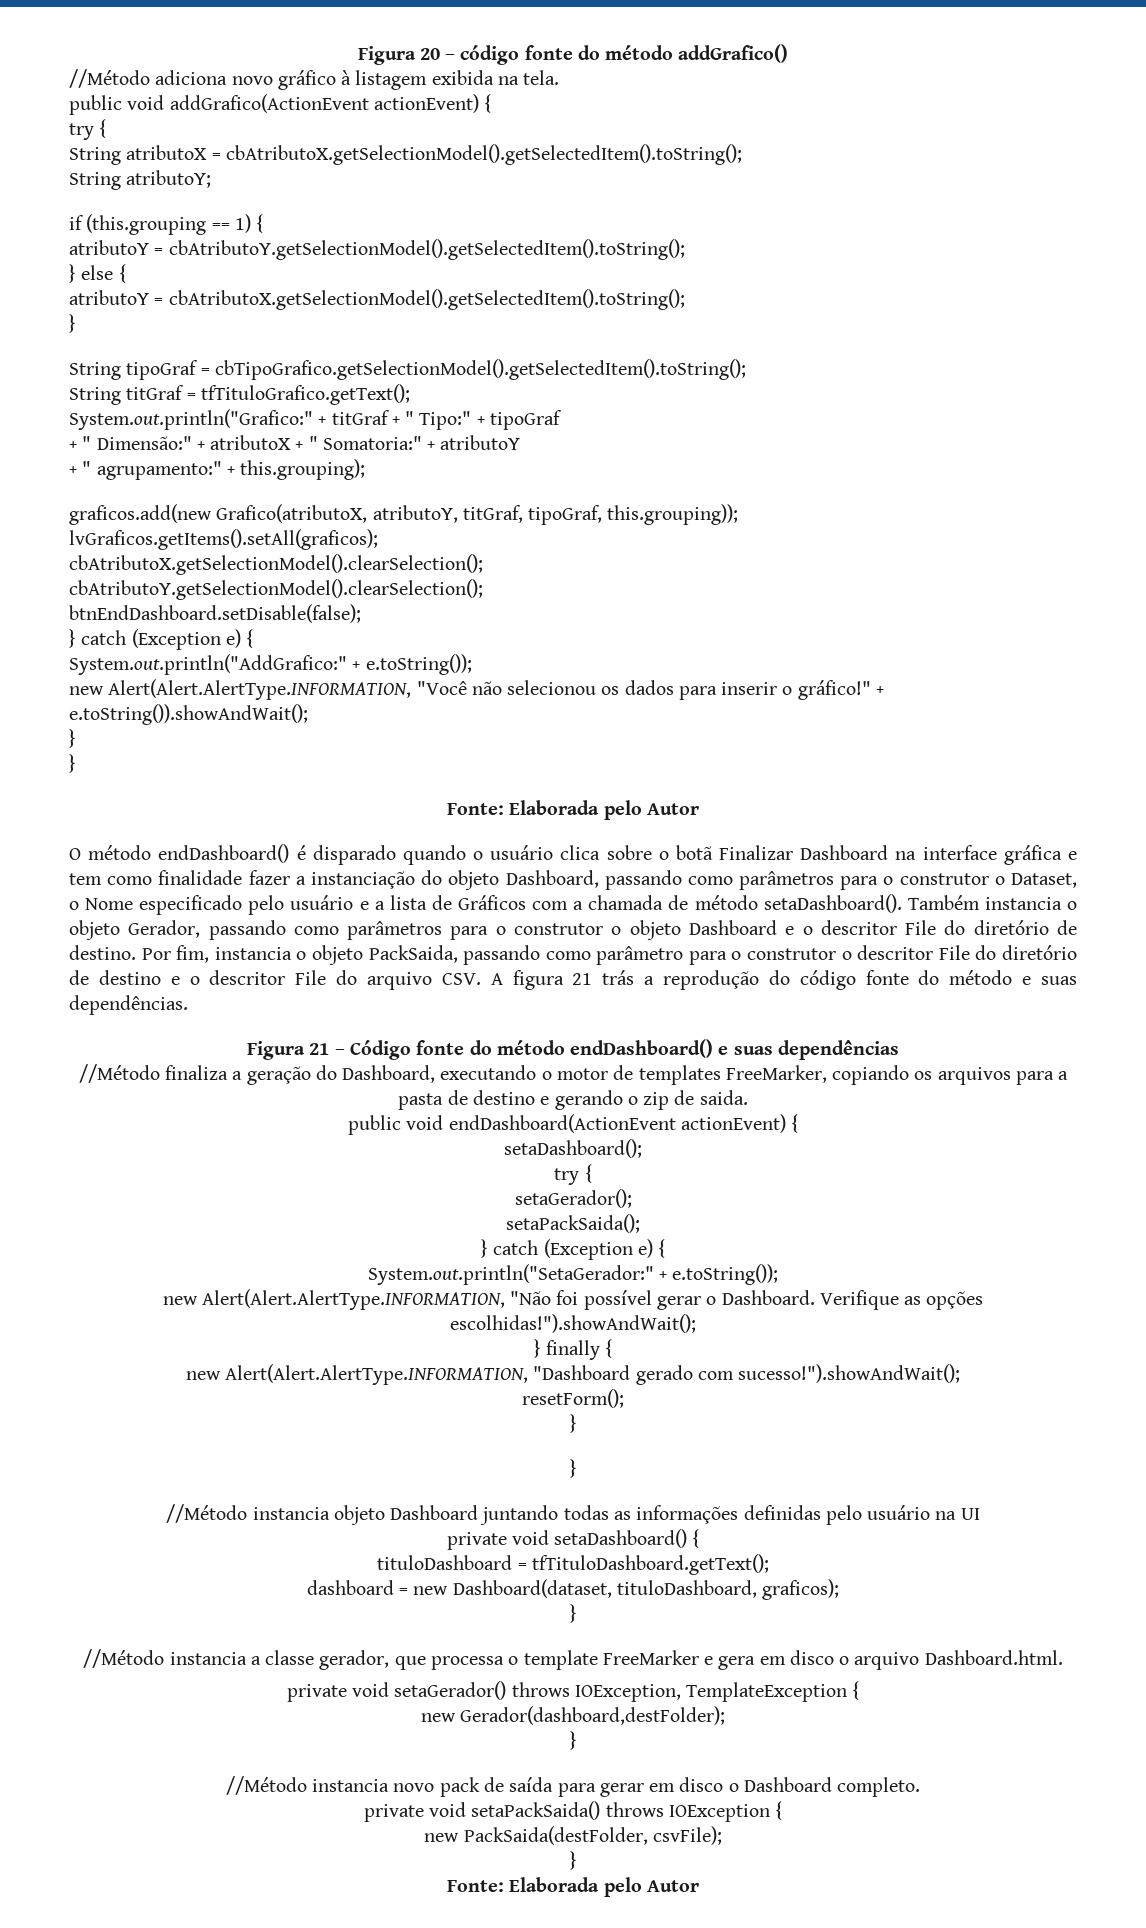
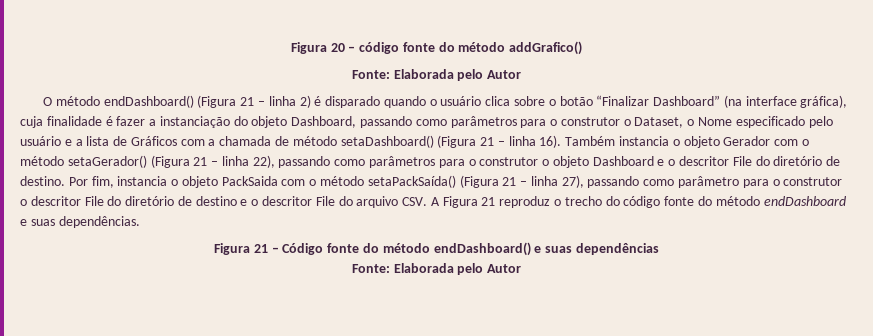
- //Método adiciona novo gráfico à listagem exibida na tela.
- public void addGrafico(ActionEvent actionEvent) {
- try {
- String atributoX = cbAtributoX.getSelectionModel().getSelectedItem().toString();
- String atributoY;
- if (this.grouping == 1) {
- atributoY = cbAtributoY.getSelectionModel().getSelectedItem().toString();
- } else {
- atributoY = cbAtributoX.getSelectionModel().getSelectedItem().toString();
- }
- String tipoGraf = cbTipoGrafico.getSelectionModel().getSelectedItem().toString();
- String titGraf = tfTituloGrafico.getText();
- System.out.println("Grafico:" + titGraf + " Tipo:" + tipoGraf
- + " Dimensão:" + atributoX + " Somatoria:" + atributoY
- + " agrupamento:" + this.grouping);
- graficos.add(new Grafico(atributoX, atributoY, titGraf, tipoGraf, this.grouping));
- lvGraficos.getItems().setAll(graficos);
- cbAtributoX.getSelectionModel().clearSelection();
- cbAtributoY.getSelectionModel().clearSelection();
- btnEndDashboard.setDisable(false);
- } catch (Exception e) {
- System.out.println("AddGrafico:" + e.toString());
- new Alert(Alert.AlertType.INFORMATION, "Você não selecionou os dados para inserir o gráfico!" + e.toString()).showAndWait();
- }
- }
- O método endDashboard() é disparado quando o usuário clica sobre o botã Finalizar Dashboard na interface gráfica e tem como finalidade fazer a instanciação do objeto Dashboard, passando como parâmetros para o construtor o Dataset, o Nome especificado pelo usuário e a lista de Gráficos com a chamada de método setaDashboard(). Também instancia o objeto Gerador, passando como parâmetros para o construtor o objeto Dashboard e o descritor File do diretório de destino.
+ O método endDashboard() (Figura 21 – linha 2) é disparado quando o usuário clica sobre o botão “Finalizar Dashboard” (na interface gráfica), cuja finalidade é fazer a instanciação do objeto Dashboard, passando como parâmetros para o construtor o Dataset, o Nome especificado pelo usuário e a lista de Gráficos com a chamada de método setaDashboard() (Figura 21 – linha 16). Também instancia o objeto Gerador com o método setaGerador() (Figura 21 – linha 22), passando como parâmetros para o construtor o objeto Dashboard e o descritor File do diretório de destino.
- Por fim, instancia o objeto PackSaida, passando como parâmetro para o construtor o descritor File do diretório de destino e o descritor File do arquivo CSV. A figura 21 trás a reprodução do código fonte do método e suas dependências.
+ Por fim, instancia o objeto PackSaida com o método setaPackSaída() (Figura 21 – linha 27), passando como parâmetro para o construtor o descritor File do diretório de destino e o descritor File do arquivo CSV. A Figura 21 reproduz o trecho do código fonte do método endDashboard e suas dependências.
- //Método finaliza a geração do Dashboard, executando o motor de templates FreeMarker, copiando os arquivos para a pasta de destino e gerando o zip de saida.
- public void endDashboard(ActionEvent actionEvent) {
- setaDashboard();
- try {
- setaGerador();
- setaPackSaida();
- } catch (Exception e) {
- System.out.println("SetaGerador:" + e.toString());
- new Alert(Alert.AlertType.INFORMATION, "Não foi possível gerar o Dashboard. Verifique as opções escolhidas!").showAndWait();
- } finally {
- new Alert(Alert.AlertType.INFORMATION, "Dashboard gerado com sucesso!").showAndWait();
- resetForm();
- }
- }
- //Método instancia objeto Dashboard juntando todas as informações definidas pelo usuário na UI
- private void setaDashboard() {
- tituloDashboard = tfTituloDashboard.getText();
- dashboard = new Dashboard(dataset, tituloDashboard, graficos);
- }
- //Método instancia a classe gerador, que processa o template FreeMarker e gera em disco o arquivo Dashboard.html.
- private void setaGerador() throws IOException, TemplateException {
- new Gerador(dashboard,destFolder);
- }
- //Método instancia novo pack de saída para gerar em disco o Dashboard completo.
- private void setaPackSaida() throws IOException {
- new PackSaida(destFolder, csvFile);
- }

